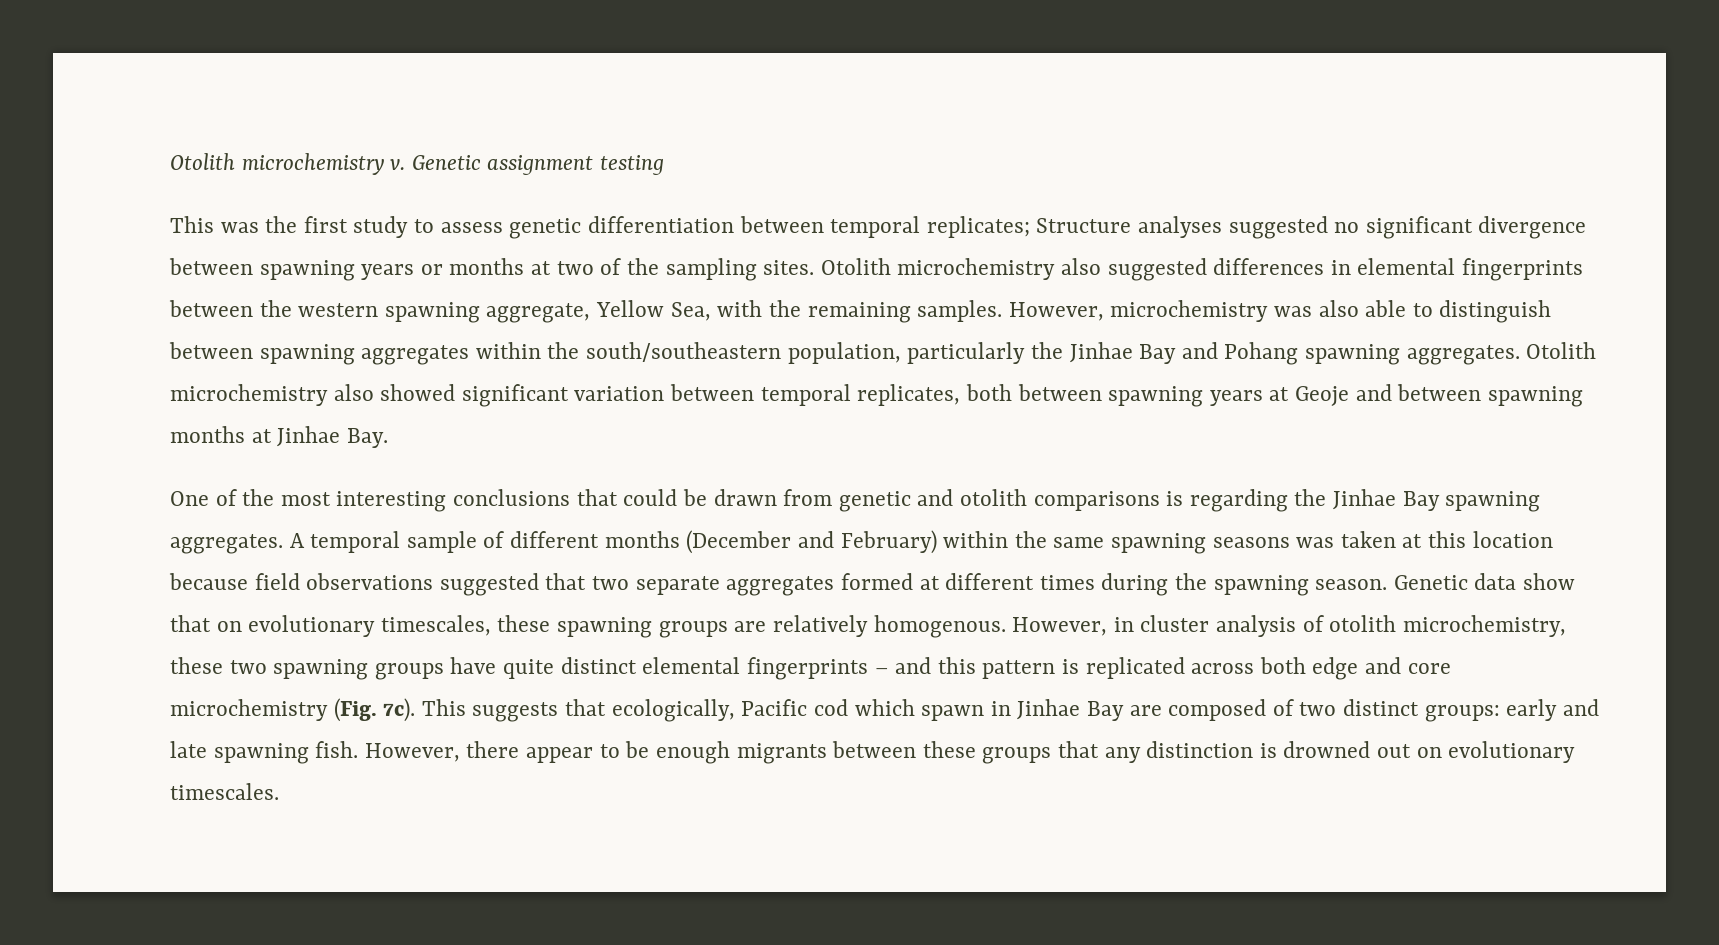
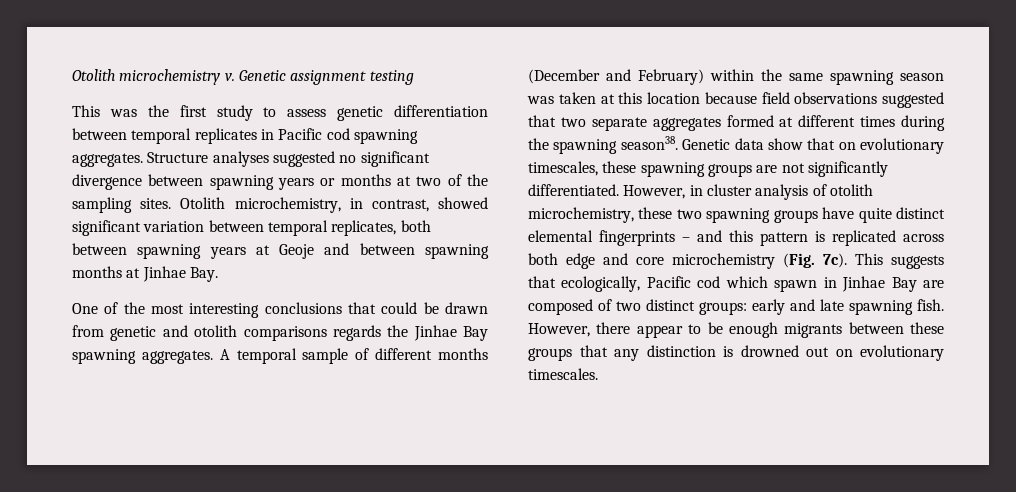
- This was the first study to assess genetic differentiation between temporal replicates; Structure analyses suggested no significant divergence between spawning years or months at two of the sampling sites.
+ This was the first study to assess genetic differentiation between temporal replicates in Pacific cod spawning aggregates. Structure analyses suggested no significant divergence between spawning years or months at two of the sampling sites.
- Otolith microchemistry also suggested differences in elemental fingerprints between the western spawning aggregate, Yellow Sea, with the remaining samples. However, microchemistry was also able to distinguish between spawning aggregates within the south/southeastern population, particularly the Jinhae Bay and Pohang spawning aggregates. Otolith microchemistry also showed significant variation between temporal replicates, both between spawning years at Geoje and between spawning months at Jinhae Bay.
+ Otolith microchemistry, in contrast, showed significant variation between temporal replicates, both between spawning years at Geoje and between spawning months at Jinhae Bay.
- One of the most interesting conclusions that could be drawn from genetic and otolith comparisons is regarding the Jinhae Bay spawning aggregates.
+ One of the most interesting conclusions that could be drawn from genetic and otolith comparisons regards the Jinhae Bay spawning aggregates.
- A temporal sample of different months (December and February) within the same spawning seasons was taken at this location because field observations suggested that two separate aggregates formed at different times during the spawning season.
+ A temporal sample of different months (December and February) within the same spawning season was taken at this location because field observations suggested that two separate aggregates formed at different times during the spawning season38.
- Genetic data show that on evolutionary timescales, these spawning groups are relatively homogenous.
+ Genetic data show that on evolutionary timescales, these spawning groups are not significantly differentiated.

